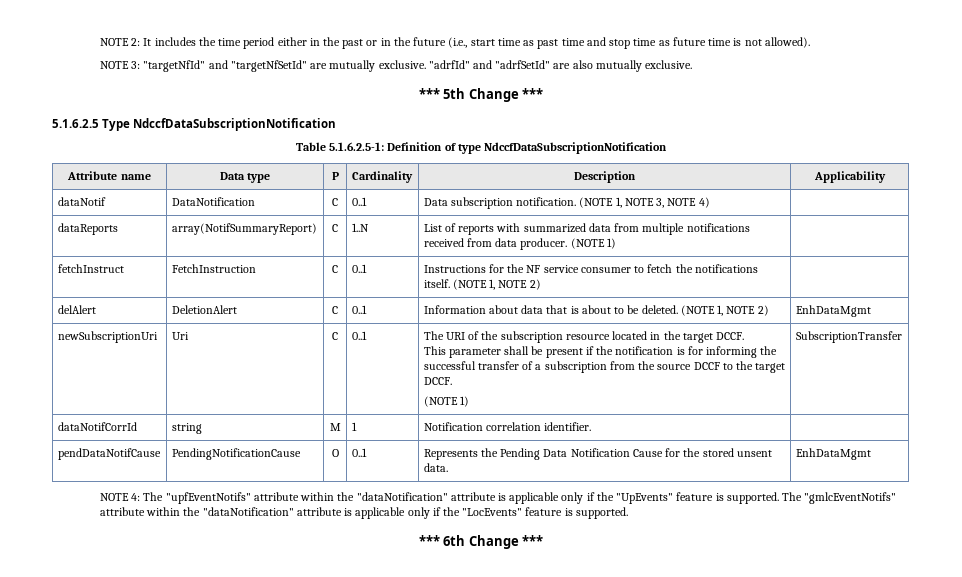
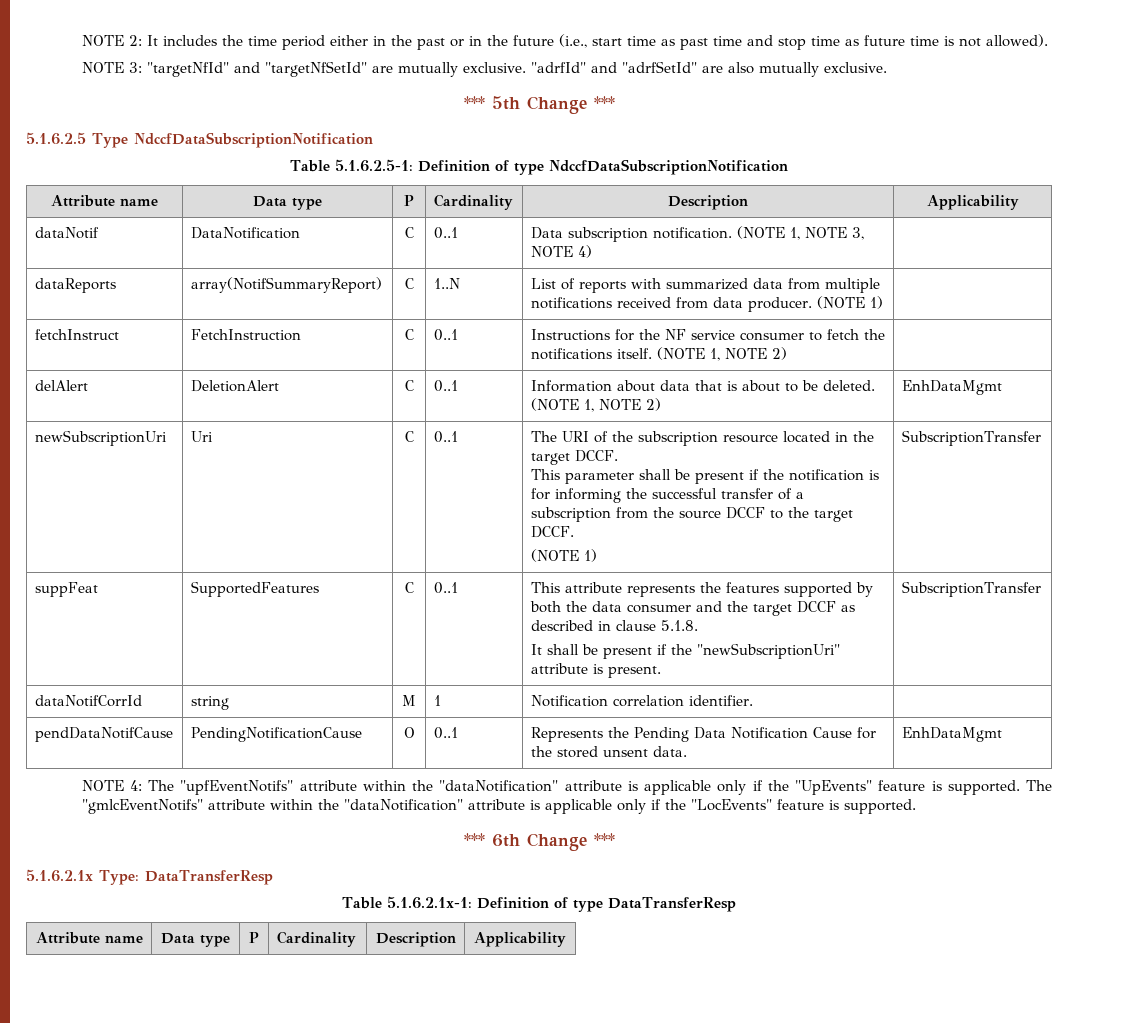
+ suppFeat | SupportedFeatures | C | 0..1 | This attribute represents the features supported by both the data consumer and the target DCCF as described in clause 5.1.8.
+ It shall be present if the "newSubscriptionUri" attribute is present. | SubscriptionTransfer
+ 5.1.6.2.1x Type: DataTransferResp
+ Table 5.1.6.2.1x-1: Definition of type DataTransferResp
+ Attribute name | Data type | P | Cardinality | Description | Applicability

